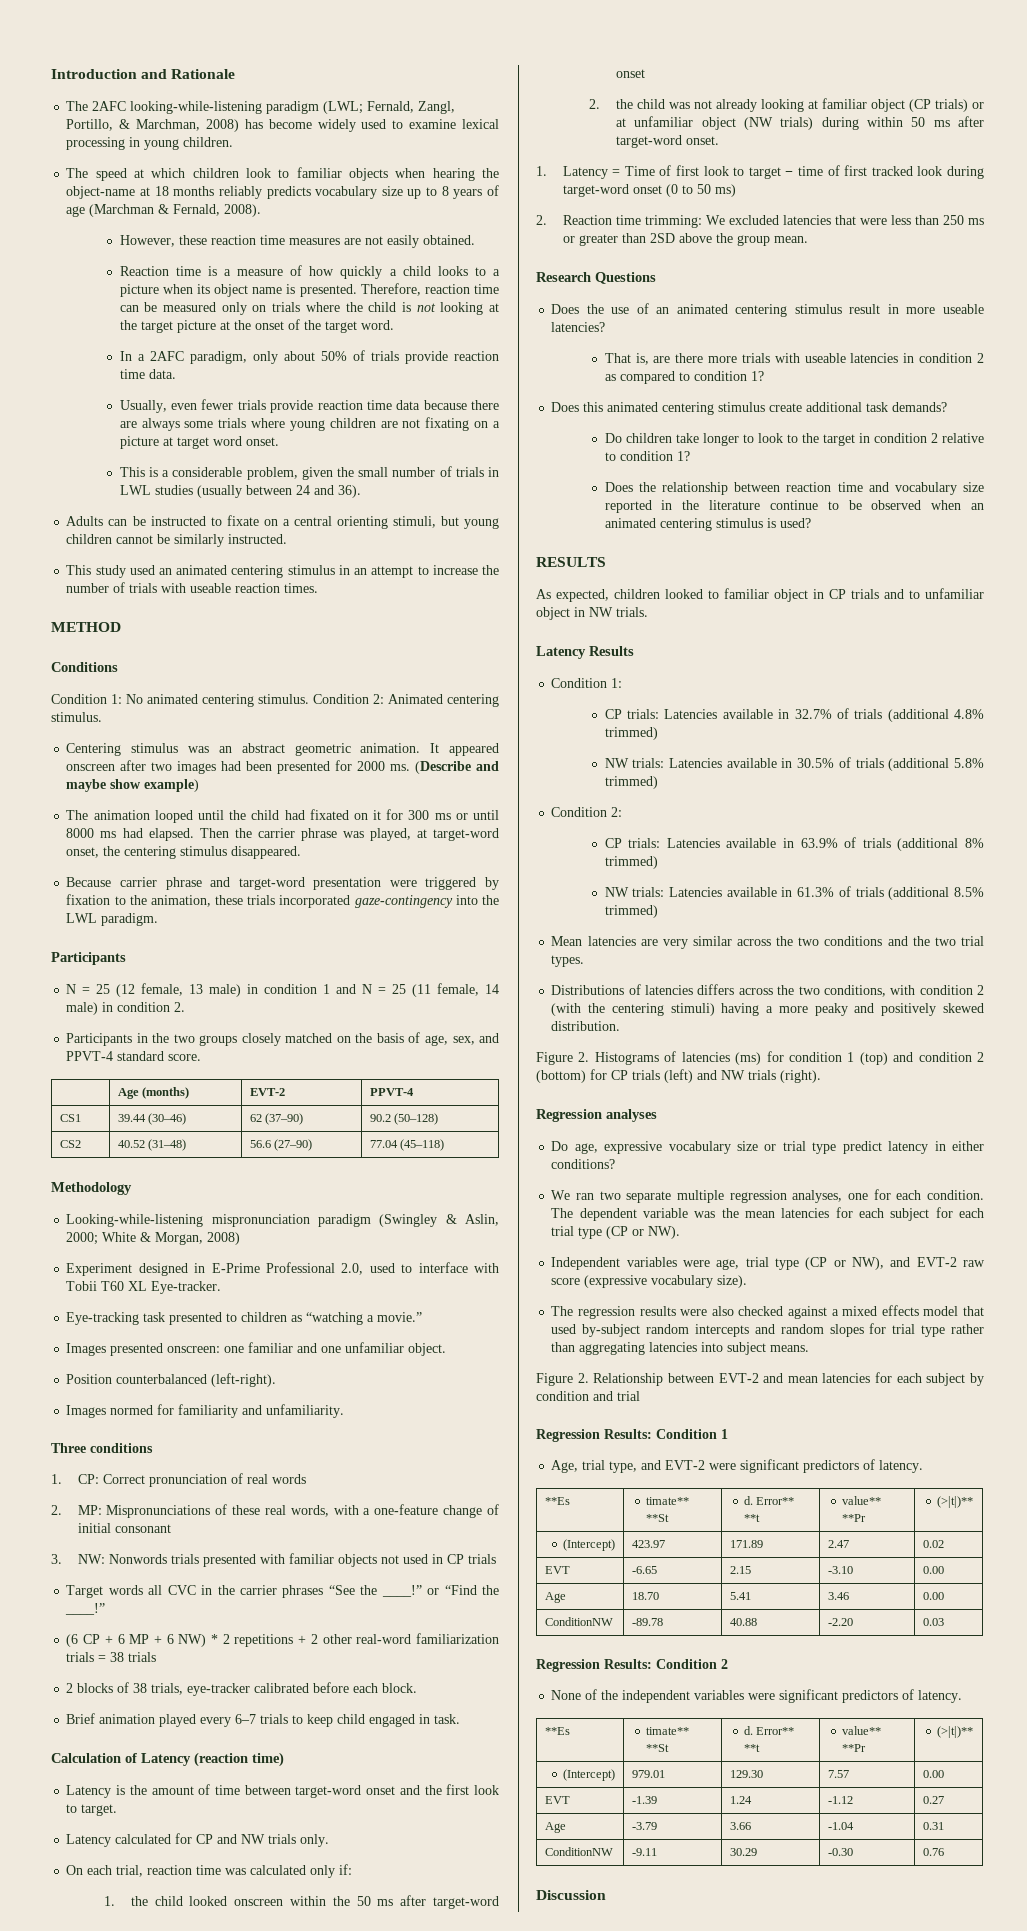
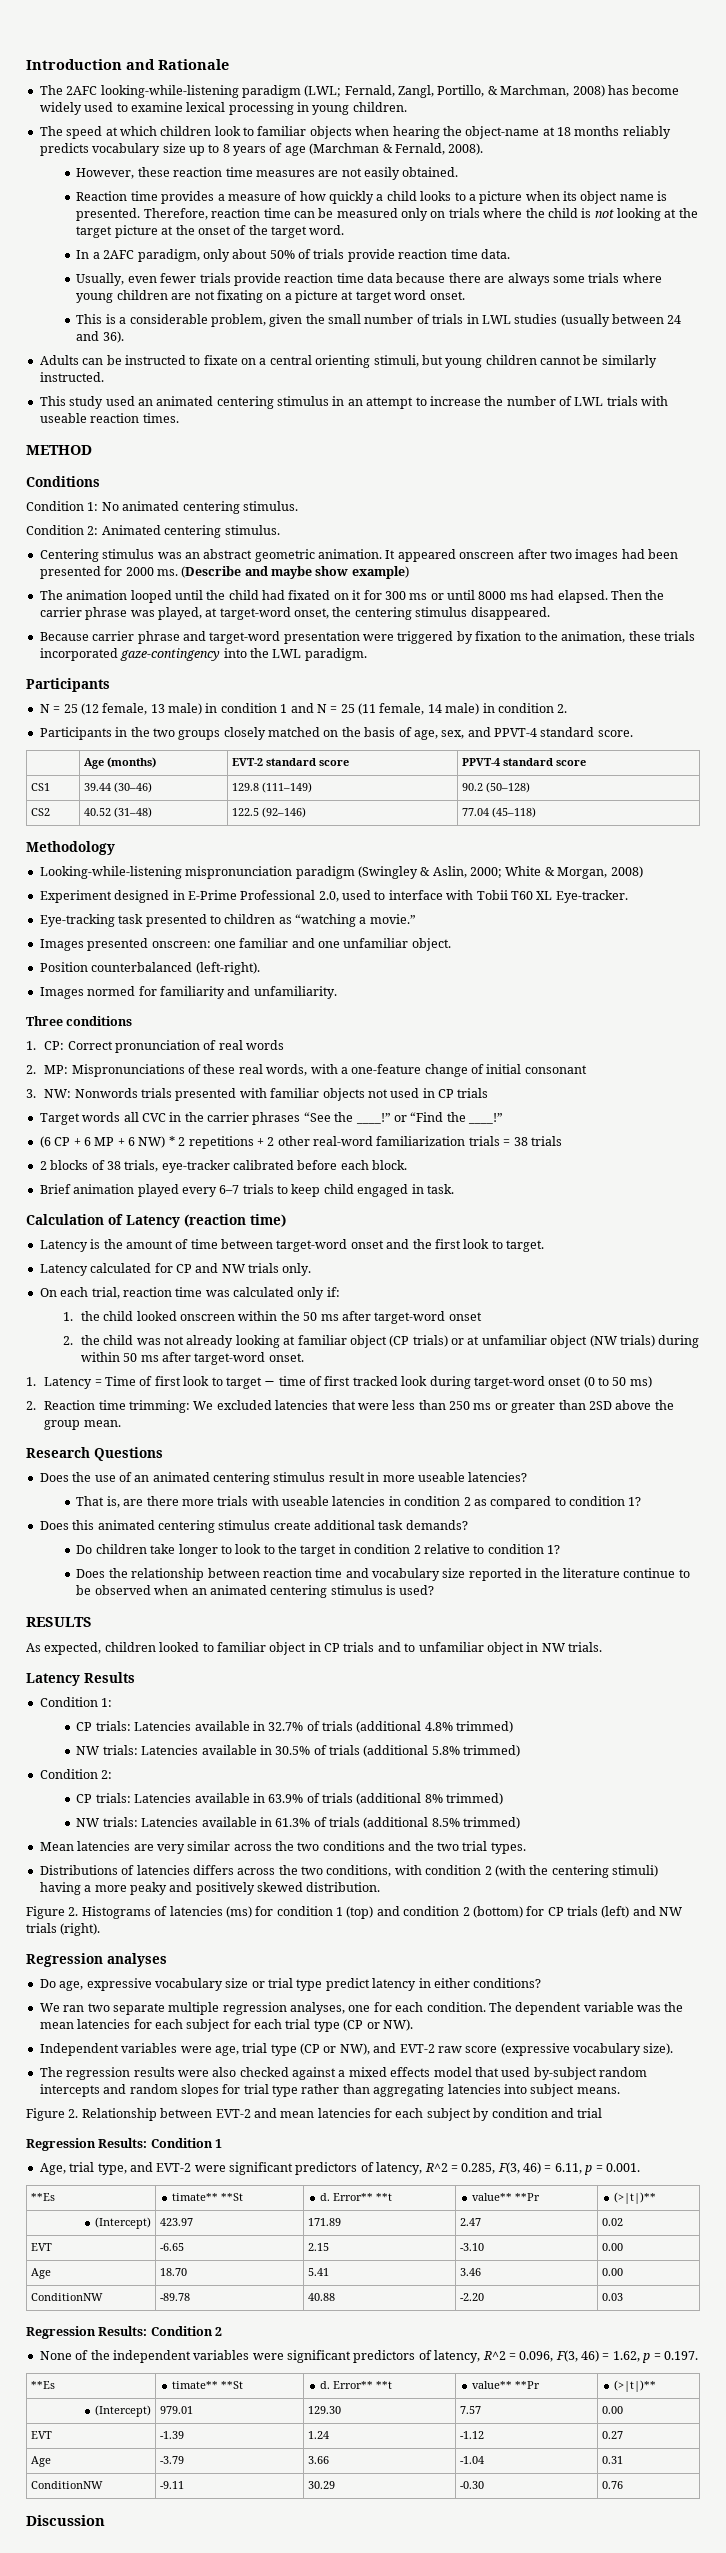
- Reaction time is a measure of how quickly a child looks to a picture when its object name is presented.
+ Reaction time provides a measure of how quickly a child looks to a picture when its object name is presented.
- This study used an animated centering stimulus in an attempt to increase the number of trials with useable reaction times.
+ This study used an animated centering stimulus in an attempt to increase the number of LWL trials with useable reaction times.
- Condition 1: No animated centering stimulus. Condition 2: Animated centering stimulus.
+ Condition 1: No animated centering stimulus.
+ Condition 2: Animated centering stimulus.
- | Age (months) | EVT-2 | PPVT-4
+ | Age (months) | EVT-2 standard score | PPVT-4 standard score
- CS1 | 39.44 (30–46) | 62 (37–90) | 90.2 (50–128)
+ CS1 | 39.44 (30–46) | 129.8 (111–149) | 90.2 (50–128)
- CS2 | 40.52 (31–48) | 56.6 (27–90) | 77.04 (45–118)
+ CS2 | 40.52 (31–48) | 122.5 (92–146) | 77.04 (45–118)
- Age, trial type, and EVT-2 were significant predictors of latency.
+ Age, trial type, and EVT-2 were significant predictors of latency, R^2 = 0.285, F(3, 46) = 6.11, p = 0.001.
- None of the independent variables were significant predictors of latency.
+ None of the independent variables were significant predictors of latency, R^2 = 0.096, F(3, 46) = 1.62, p = 0.197.

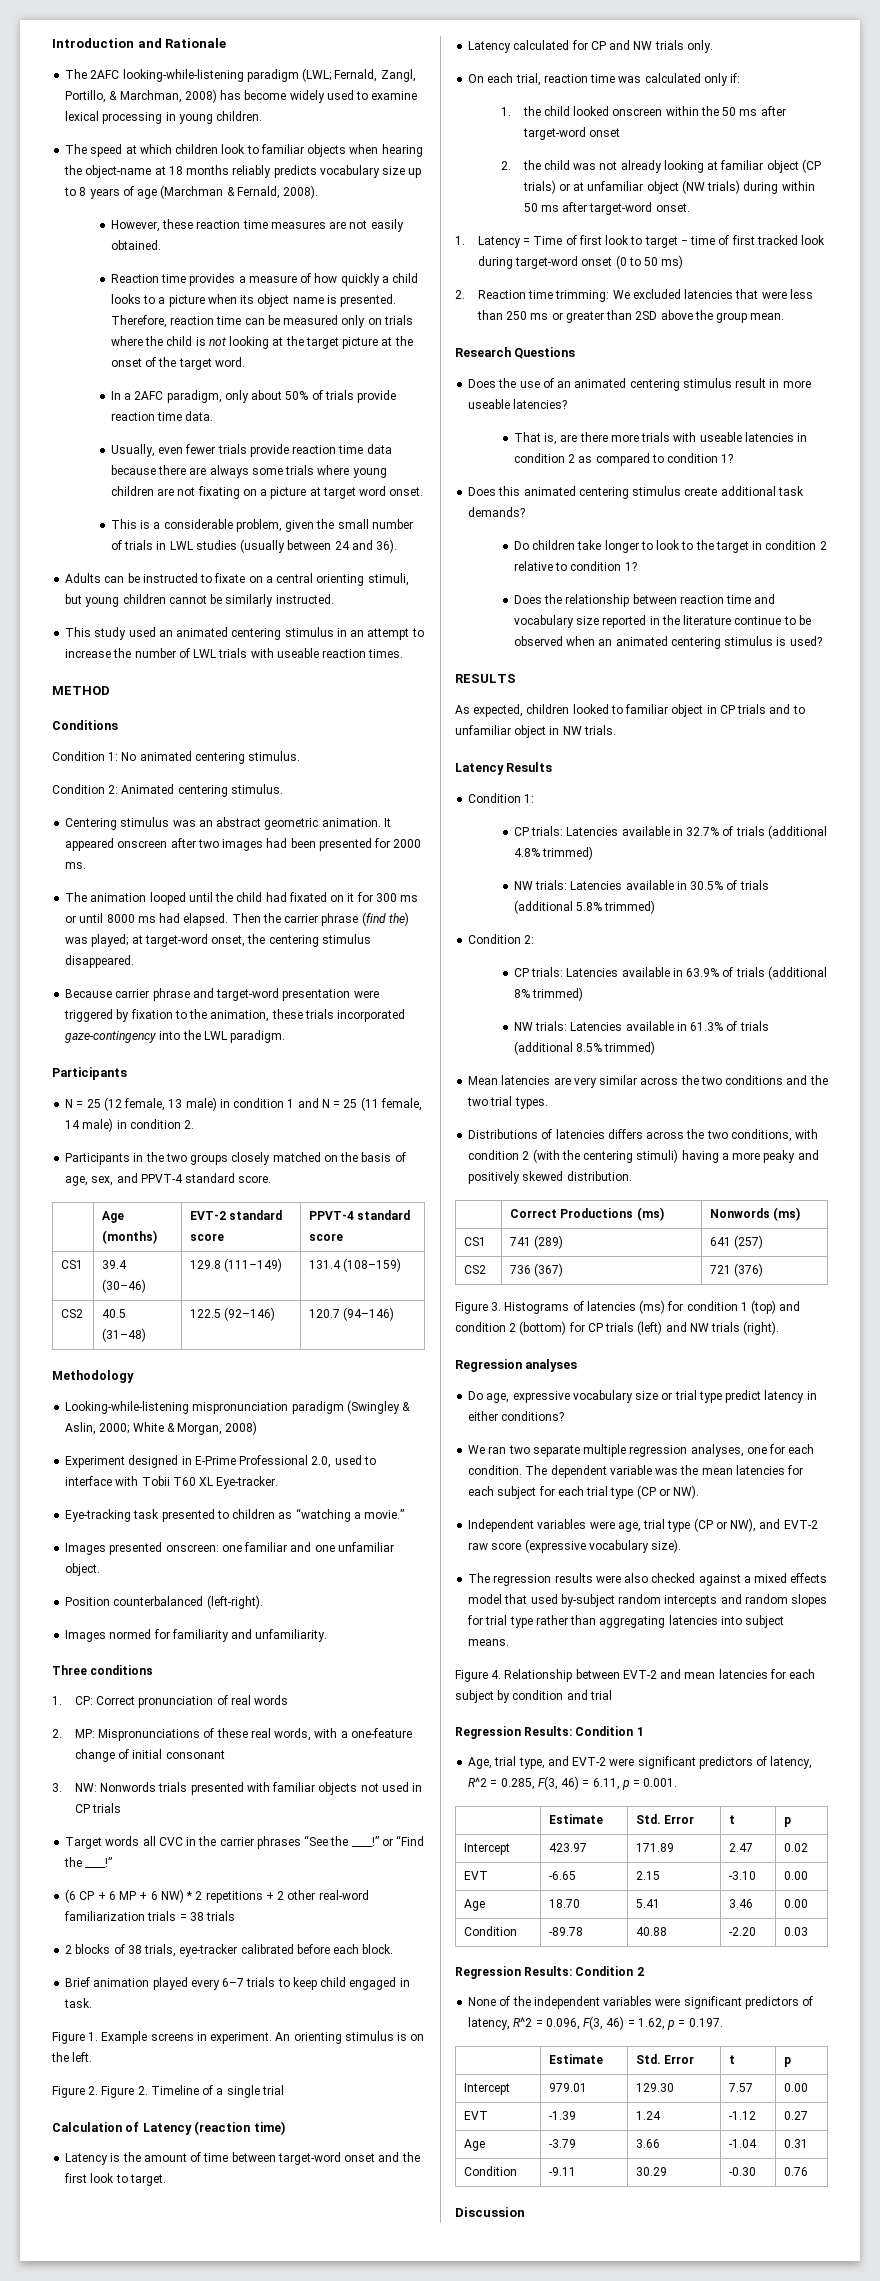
- (Describe and maybe show example)
- Then the carrier phrase was played, at target-word onset, the centering stimulus disappeared.
+ Then the carrier phrase (find the) was played; at target-word onset, the centering stimulus disappeared.
- CS1 | 39.44 (30–46) | 129.8 (111–149) | 90.2 (50–128)
- CS2 | 40.52 (31–48) | 122.5 (92–146) | 77.04 (45–118)
+ CS1 | 39.4 (30–46) | 129.8 (111–149) | 131.4 (108–159)
+ CS2 | 40.5 (31–48) | 122.5 (92–146) | 120.7 (94–146)
+ Figure 1. Example screens in experiment. An orienting stimulus is on the left.
+ Figure 2. Figure 2. Timeline of a single trial
- Figure 2. Histograms of latencies (ms) for condition 1 (top) and condition 2 (bottom) for CP trials (left) and NW trials (right).
+ | Correct Productions (ms) | Nonwords (ms)
+ CS1 | 741 (289) | 641 (257)
+ CS2 | 736 (367) | 721 (376)
+ Figure 3. Histograms of latencies (ms) for condition 1 (top) and condition 2 (bottom) for CP trials (left) and NW trials (right).
- Figure 2. Relationship between EVT-2 and mean latencies for each subject by condition and trial
+ Figure 4. Relationship between EVT-2 and mean latencies for each subject by condition and trial
  Age, trial type, and EVT-2 were significant predictors of latency, R^2 = 0.285, F(3, 46) = 6.11, p = 0.001.
- **Es | timate** **St | d. Error** **t | value** **Pr | (>|t|)**
- (Intercept) | 423.97 | 171.89 | 2.47 | 0.02
+ | Estimate | Std. Error | t | p
+ Intercept | 423.97 | 171.89 | 2.47 | 0.02
- ConditionNW | -89.78 | 40.88 | -2.20 | 0.03
+ Condition | -89.78 | 40.88 | -2.20 | 0.03
  None of the independent variables were significant predictors of latency, R^2 = 0.096, F(3, 46) = 1.62, p = 0.197.
- **Es | timate** **St | d. Error** **t | value** **Pr | (>|t|)**
- (Intercept) | 979.01 | 129.30 | 7.57 | 0.00
+ | Estimate | Std. Error | t | p
+ Intercept | 979.01 | 129.30 | 7.57 | 0.00
- ConditionNW | -9.11 | 30.29 | -0.30 | 0.76
+ Condition | -9.11 | 30.29 | -0.30 | 0.76

